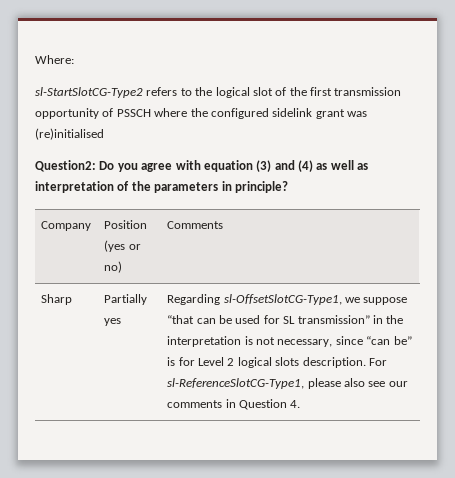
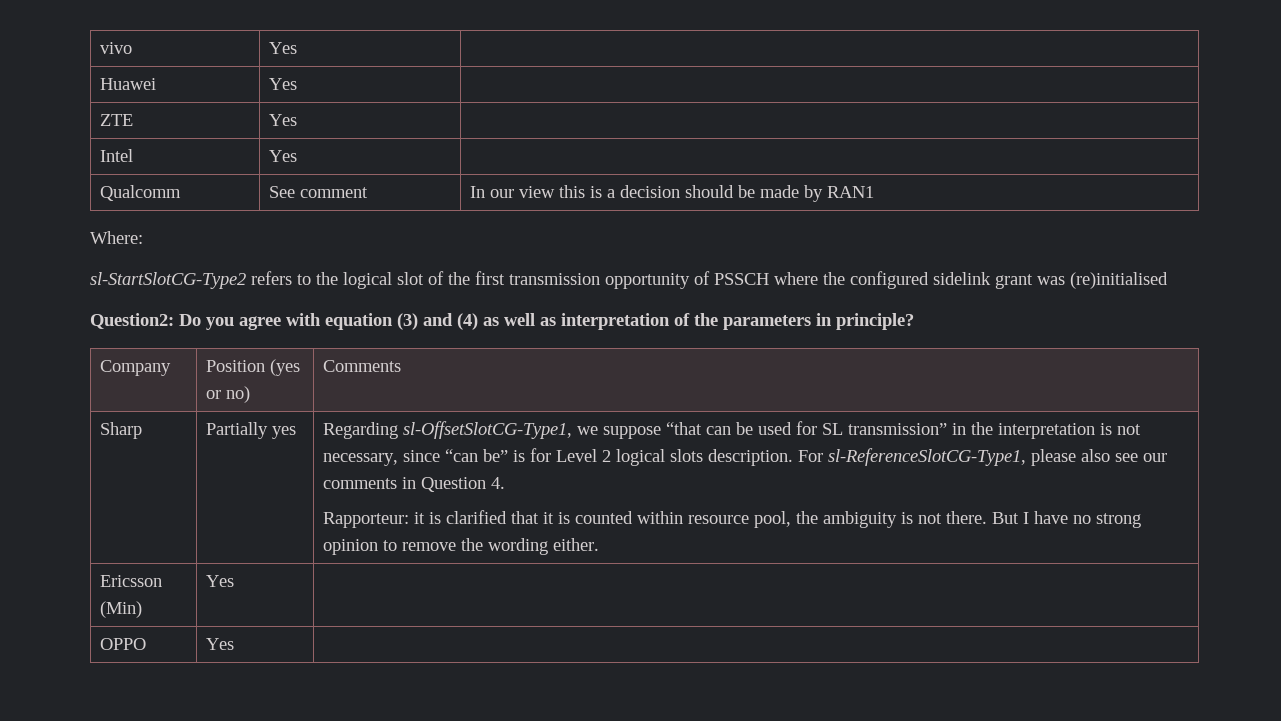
+ vivo | Yes |
+ Huawei | Yes |
+ ZTE | Yes |
+ Intel | Yes |
+ Qualcomm | See comment | In our view this is a decision should be made by RAN1
+ Rapporteur: it is clarified that it is counted within resource pool, the ambiguity is not there. But I have no strong opinion to remove the wording either.
+ Ericsson (Min) | Yes |
+ OPPO | Yes |

